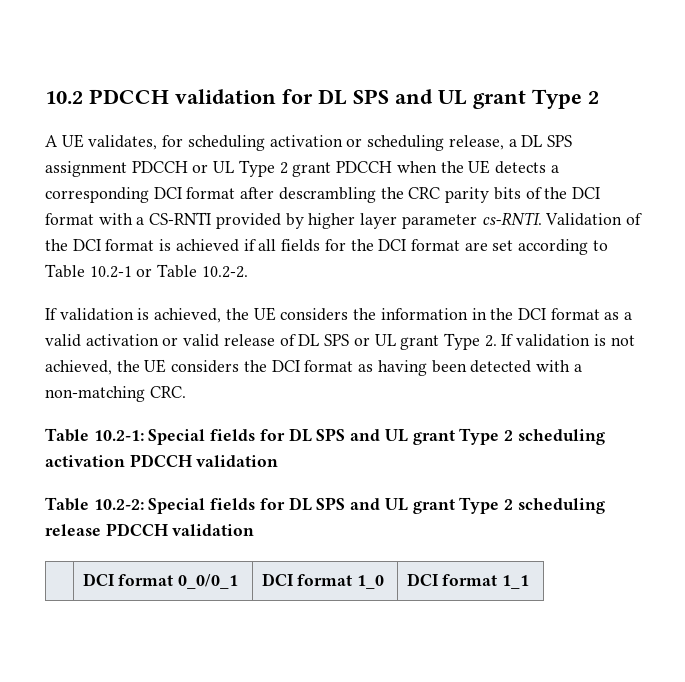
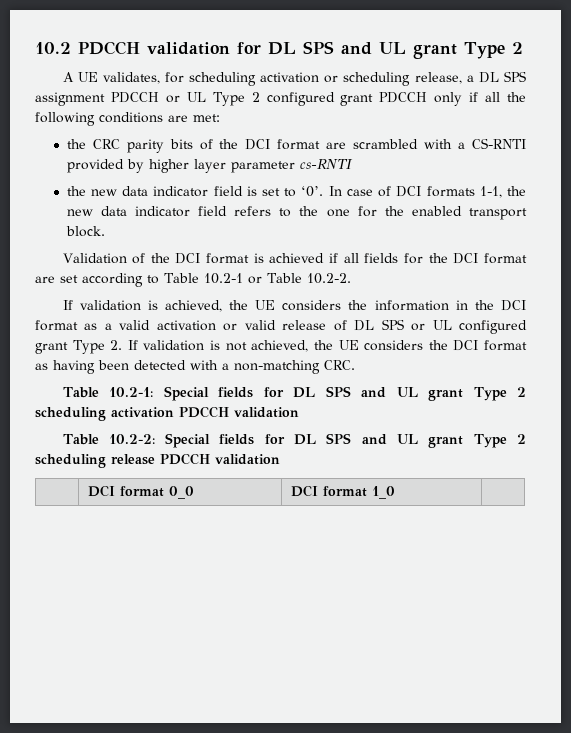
- A UE validates, for scheduling activation or scheduling release, a DL SPS assignment PDCCH or UL Type 2 grant PDCCH when the UE detects a corresponding DCI format after descrambling the CRC parity bits of the DCI format with a CS-RNTI provided by higher layer parameter cs-RNTI. Validation of the DCI format is achieved if all fields for the DCI format are set according to Table 10.2-1 or Table 10.2-2.
+ A UE validates, for scheduling activation or scheduling release, a DL SPS assignment PDCCH or UL Type 2 configured grant PDCCH only if all the following conditions are met:
+ the CRC parity bits of the DCI format are scrambled with a CS-RNTI provided by higher layer parameter cs-RNTI
+ the new data indicator field is set to ‘0’. In case of DCI formats 1-1, the new data indicator field refers to the one for the enabled transport block.
+ Validation of the DCI format is achieved if all fields for the DCI format are set according to Table 10.2-1 or Table 10.2-2.
- If validation is achieved, the UE considers the information in the DCI format as a valid activation or valid release of DL SPS or UL grant Type 2. If validation is not achieved, the UE considers the DCI format as having been detected with a non-matching CRC.
+ If validation is achieved, the UE considers the information in the DCI format as a valid activation or valid release of DL SPS or UL configured grant Type 2. If validation is not achieved, the UE considers the DCI format as having been detected with a non-matching CRC.
- | DCI format 0_0/0_1 | DCI format 1_0 | DCI format 1_1
+ | DCI format 0_0 | DCI format 1_0 |

